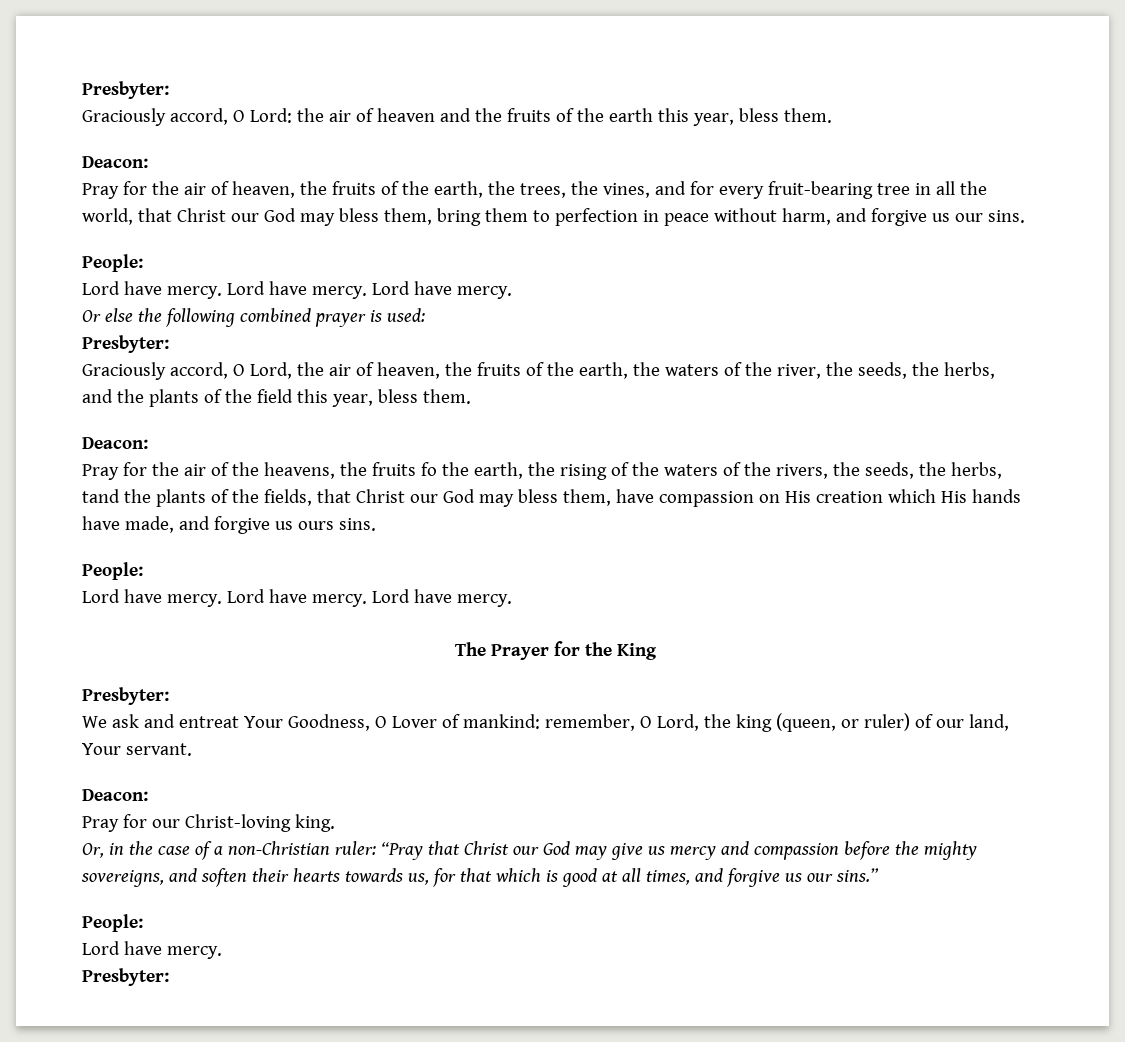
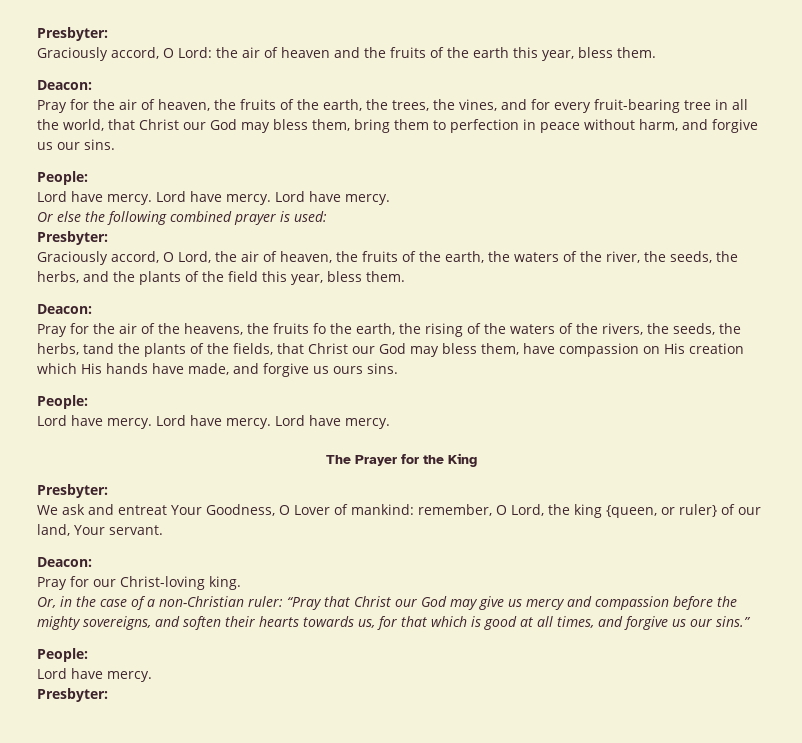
- We ask and entreat Your Goodness, O Lover of mankind: remember, O Lord, the king (queen, or ruler) of our land, Your servant.
+ We ask and entreat Your Goodness, O Lover of mankind: remember, O Lord, the king {queen, or ruler} of our land, Your servant.

